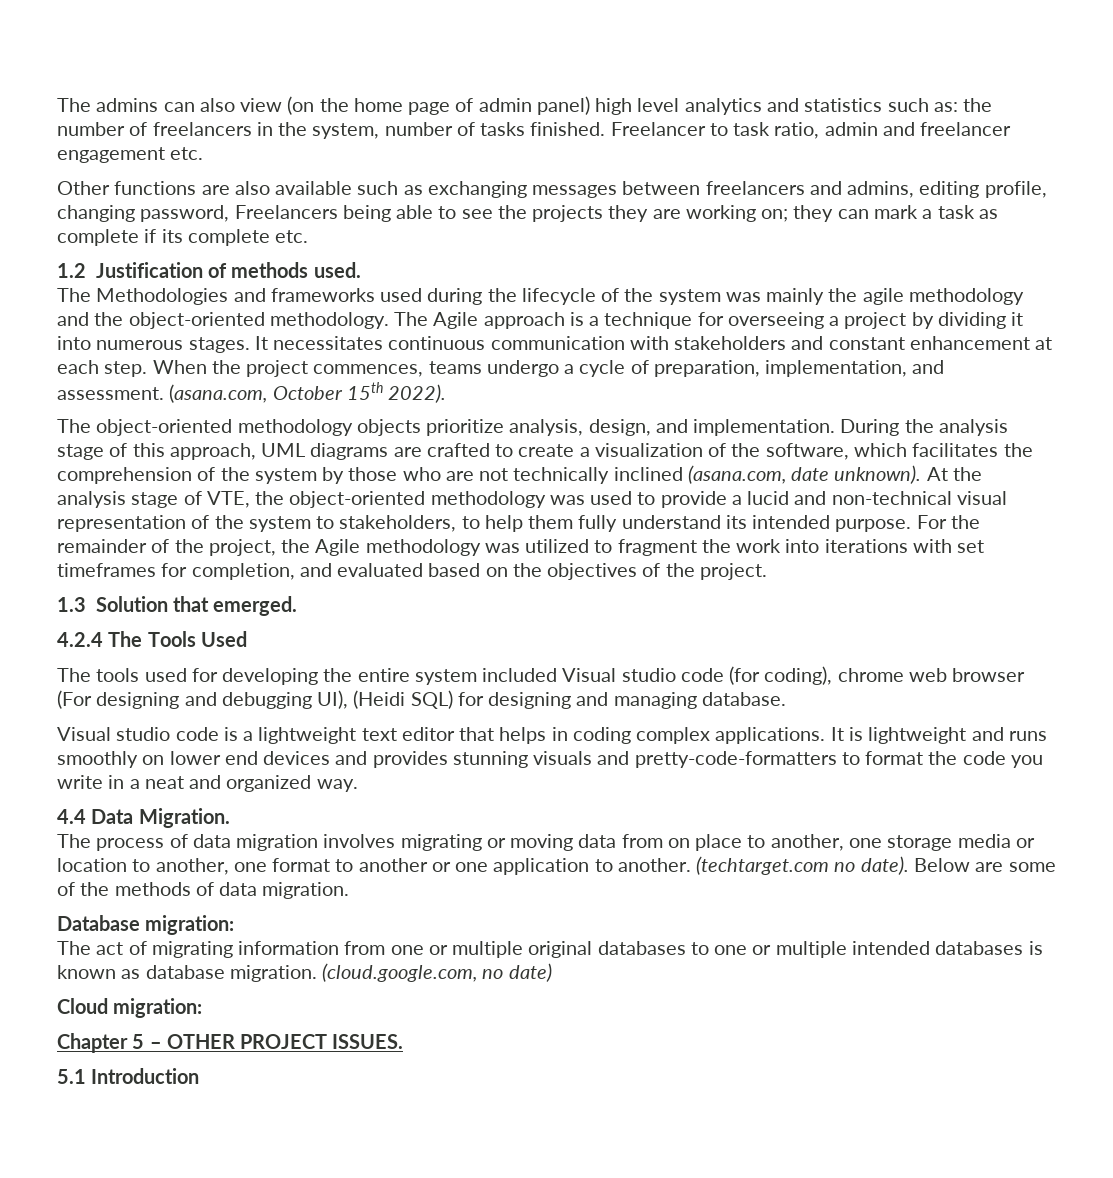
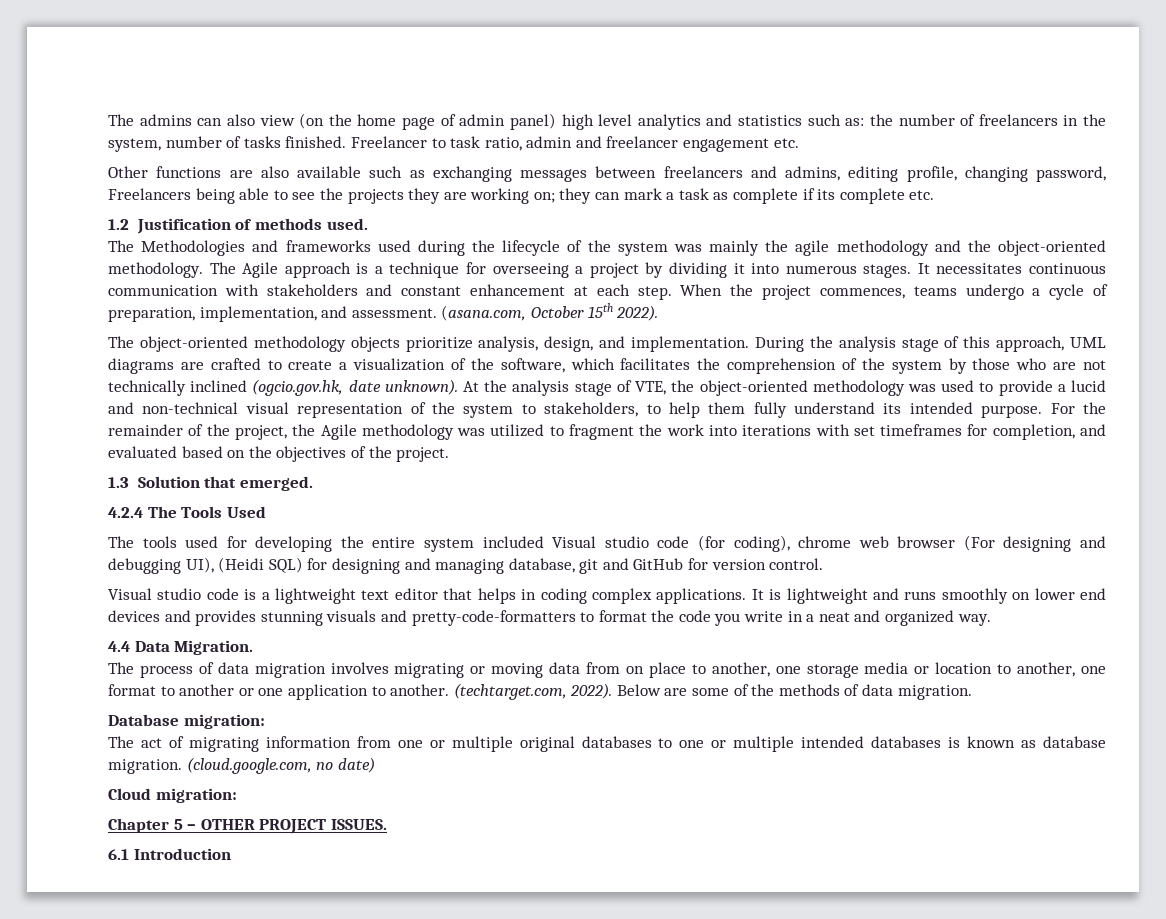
- During the analysis stage of this approach, UML diagrams are crafted to create a visualization of the software, which facilitates the comprehension of the system by those who are not technically inclined (asana.com, date unknown).
+ During the analysis stage of this approach, UML diagrams are crafted to create a visualization of the software, which facilitates the comprehension of the system by those who are not technically inclined (ogcio.gov.hk, date unknown).
- The tools used for developing the entire system included Visual studio code (for coding), chrome web browser (For designing and debugging UI), (Heidi SQL) for designing and managing database.
+ The tools used for developing the entire system included Visual studio code (for coding), chrome web browser (For designing and debugging UI), (Heidi SQL) for designing and managing database, git and GitHub for version control.
- (techtarget.com no date).
+ (techtarget.com, 2022).
- 5.1 Introduction
+ 6.1 Introduction

